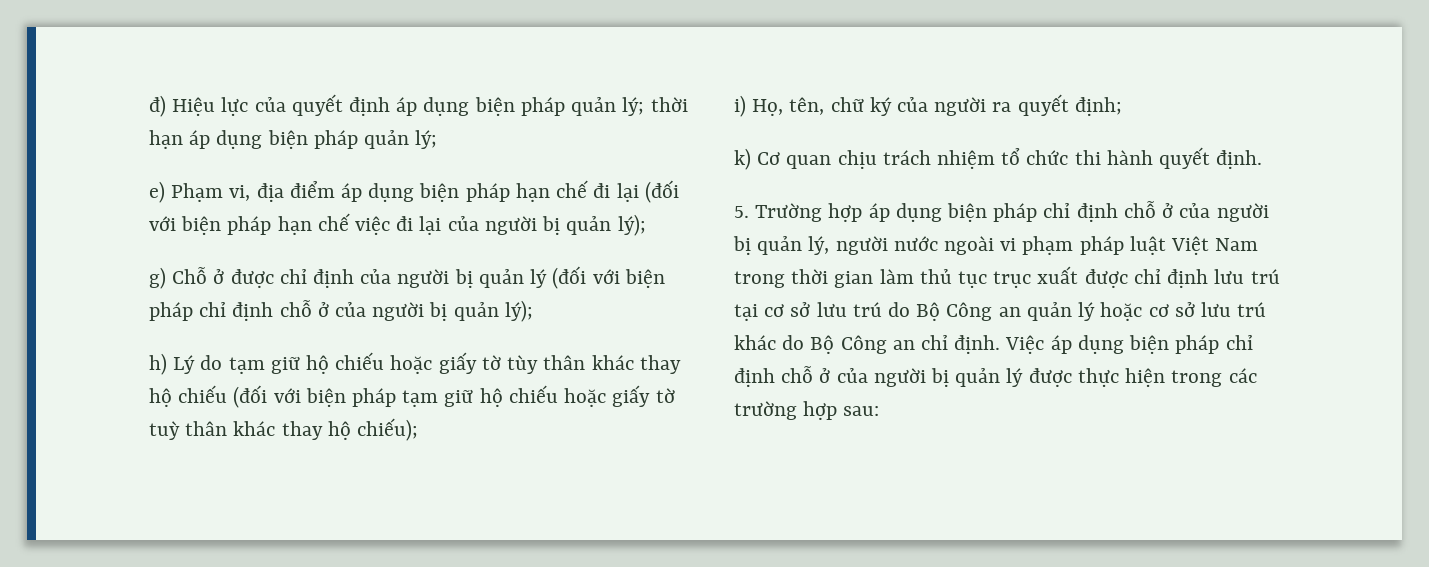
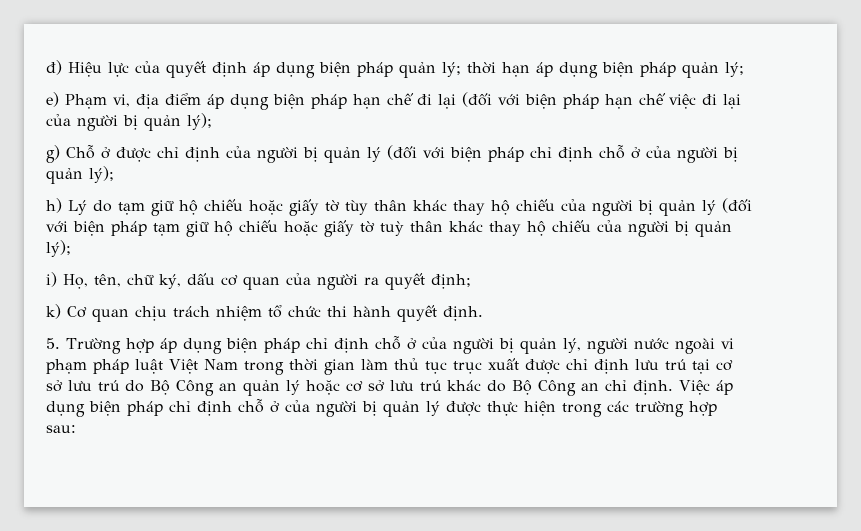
- h) Lý do tạm giữ hộ chiếu hoặc giấy tờ tùy thân khác thay hộ chiếu (đối với biện pháp tạm giữ hộ chiếu hoặc giấy tờ tuỳ thân khác thay hộ chiếu);
+ h) Lý do tạm giữ hộ chiếu hoặc giấy tờ tùy thân khác thay hộ chiếu của người bị quản lý (đối với biện pháp tạm giữ hộ chiếu hoặc giấy tờ tuỳ thân khác thay hộ chiếu của người bị quản lý);
- i) Họ, tên, chữ ký của người ra quyết định;
+ i) Họ, tên, chữ ký, dấu cơ quan của người ra quyết định;

